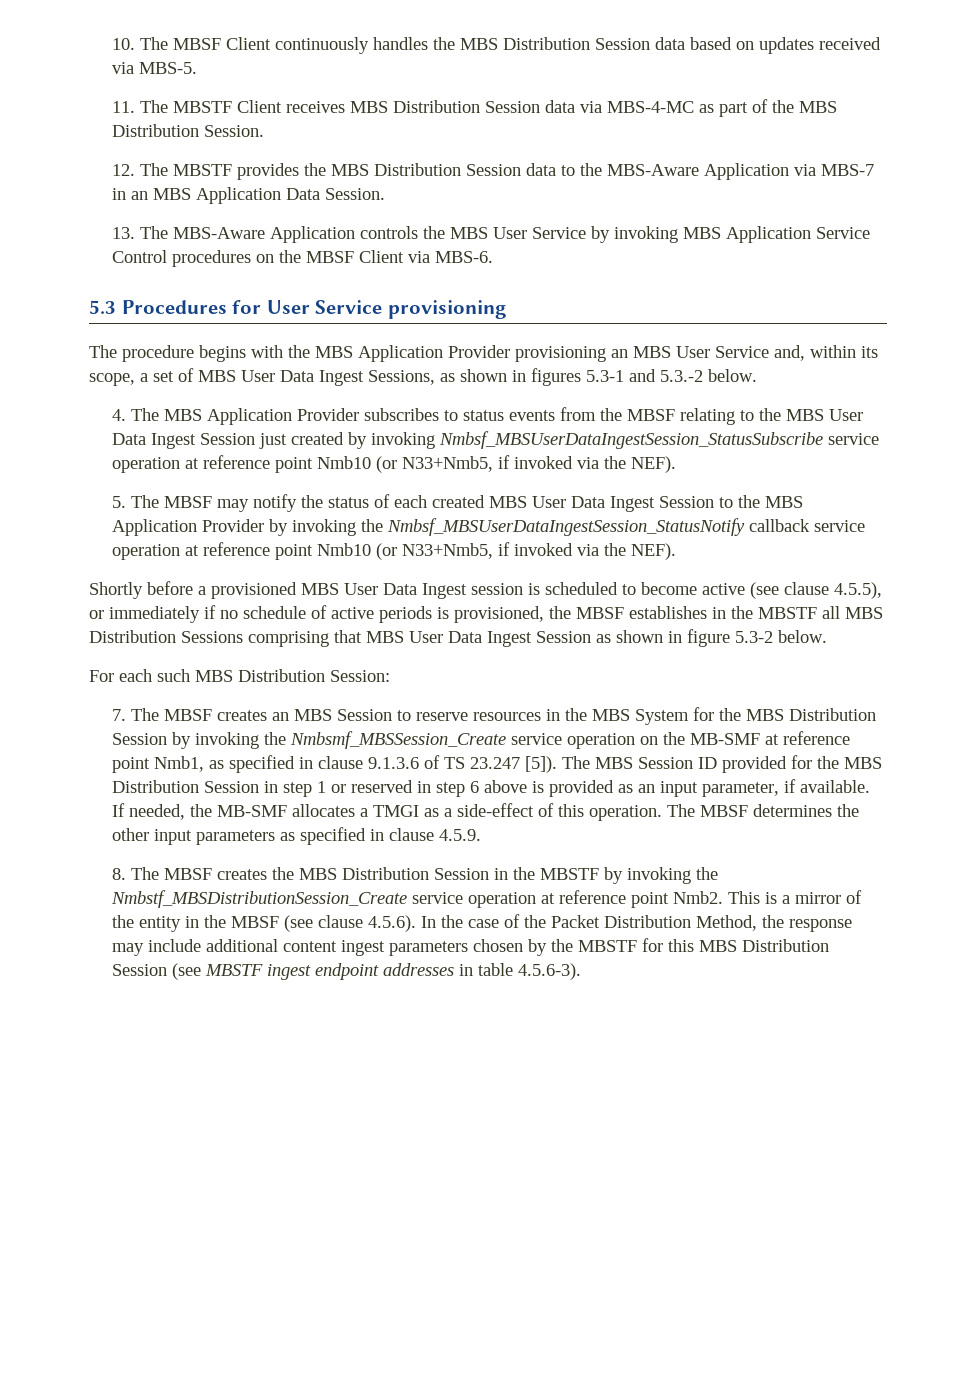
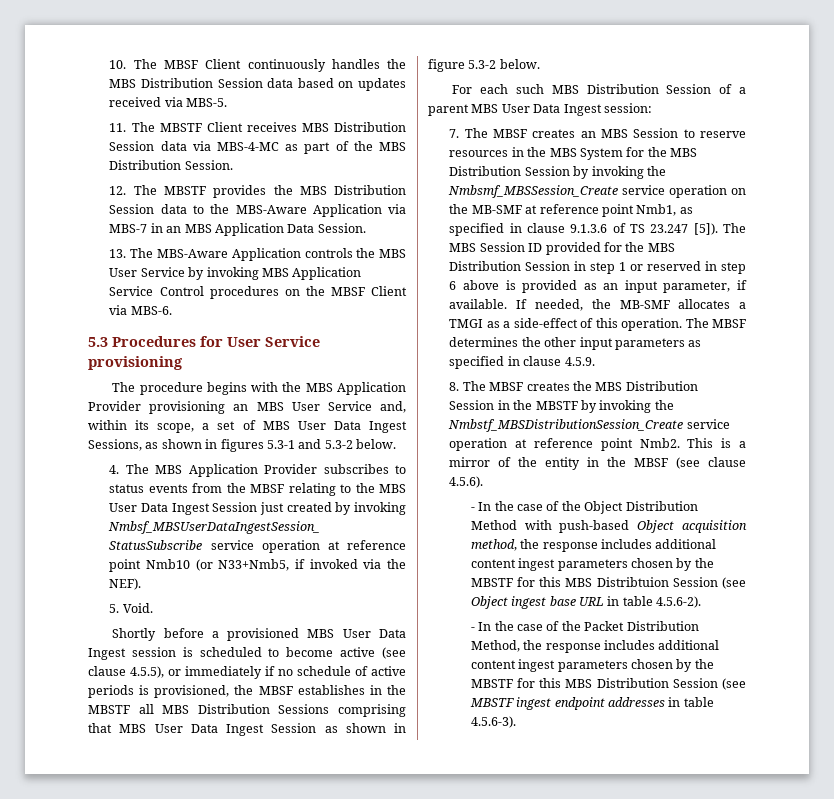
- The procedure begins with the MBS Application Provider provisioning an MBS User Service and, within its scope, a set of MBS User Data Ingest Sessions, as shown in figures 5.3-1 and 5.3.-2 below.
+ The procedure begins with the MBS Application Provider provisioning an MBS User Service and, within its scope, a set of MBS User Data Ingest Sessions, as shown in figures 5.3-1 and 5.3-2 below.
- 5. The MBSF may notify the status of each created MBS User Data Ingest Session to the MBS Application Provider by invoking the Nmbsf_MBSUserDataIngestSession_StatusNotify callback service operation at reference point Nmb10 (or N33+Nmb5, if invoked via the NEF).
+ 5. Void.
- For each such MBS Distribution Session:
+ For each such MBS Distribution Session of a parent MBS User Data Ingest session:
- This is a mirror of the entity in the MBSF (see clause 4.5.6). In the case of the Packet Distribution Method, the response may include additional content ingest parameters chosen by the MBSTF for this MBS Distribution Session (see MBSTF ingest endpoint addresses in table 4.5.6-3).
+ This is a mirror of the entity in the MBSF (see clause 4.5.6).
+ - In the case of the Object Distribution Method with push-based Object acquisition method, the response includes additional content ingest parameters chosen by the MBSTF for this MBS Distribtuion Session (see Object ingest base URL in table 4.5.6-2).
+ - In the case of the Packet Distribution Method, the response includes additional content ingest parameters chosen by the MBSTF for this MBS Distribution Session (see MBSTF ingest endpoint addresses in table 4.5.6-3).

